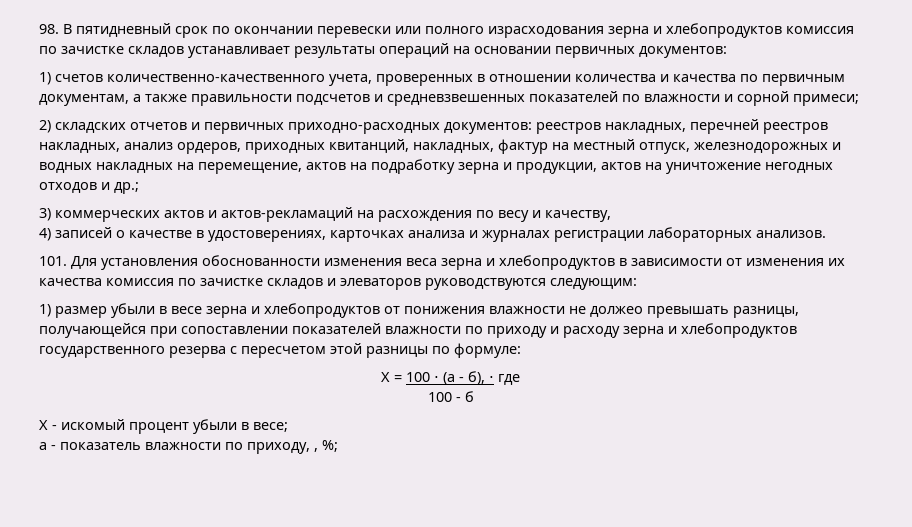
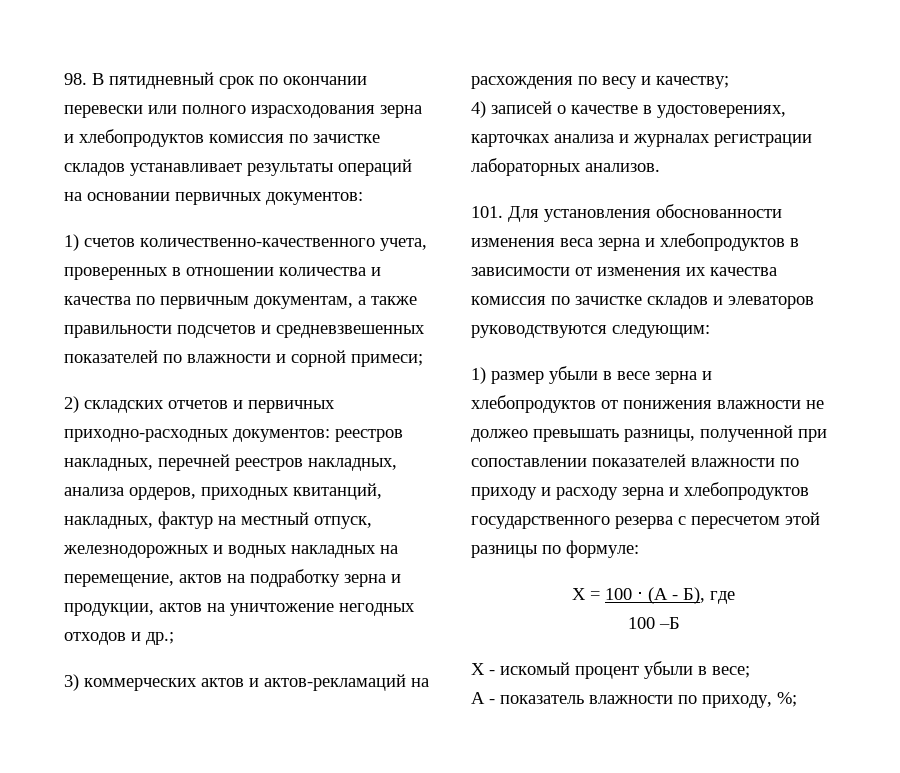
- 2) складских отчетов и первичных приходно-расходных документов: реестров накладных, перечней реестров накладных, анализ ордеров, приходных квитанций, накладных, фактур на местный отпуск, железнодорожных и водных накладных на перемещение, актов на подработку зерна и продукции, актов на уничтожение негодных отходов и др.;
+ 2) складских отчетов и первичных приходно-расходных документов: реестров накладных, перечней реестров накладных, анализа ордеров, приходных квитанций, накладных, фактур на местный отпуск, железнодорожных и водных накладных на перемещение, актов на подработку зерна и продукции, актов на уничтожение негодных отходов и др.;
- 3) коммерческих актов и актов-рекламаций на расхождения по весу и качеству,
+ 3) коммерческих актов и актов-рекламаций на расхождения по весу и качеству;
- 1) размер убыли в весе зерна и хлебопродуктов от понижения влажности не должео превышать разницы, получающейся при сопоставлении показателей влажности по приходу и расходу зерна и хлебопродуктов государственного резерва с пересчетом этой разницы по формуле:
+ 1) размер убыли в весе зерна и хлебопродуктов от понижения влажности не должео превышать разницы, полученной при сопоставлении показателей влажности по приходу и расходу зерна и хлебопродуктов государственного резерва с пересчетом этой разницы по формуле:
- Х = 100 ⋅ (а - б), ⋅ где
+ Х = 100 ⋅ (А - Б), где
- 100 - б
+ 100 –Б
- а - показатель влажности по приходу, , %;
+ А - показатель влажности по приходу, %;

